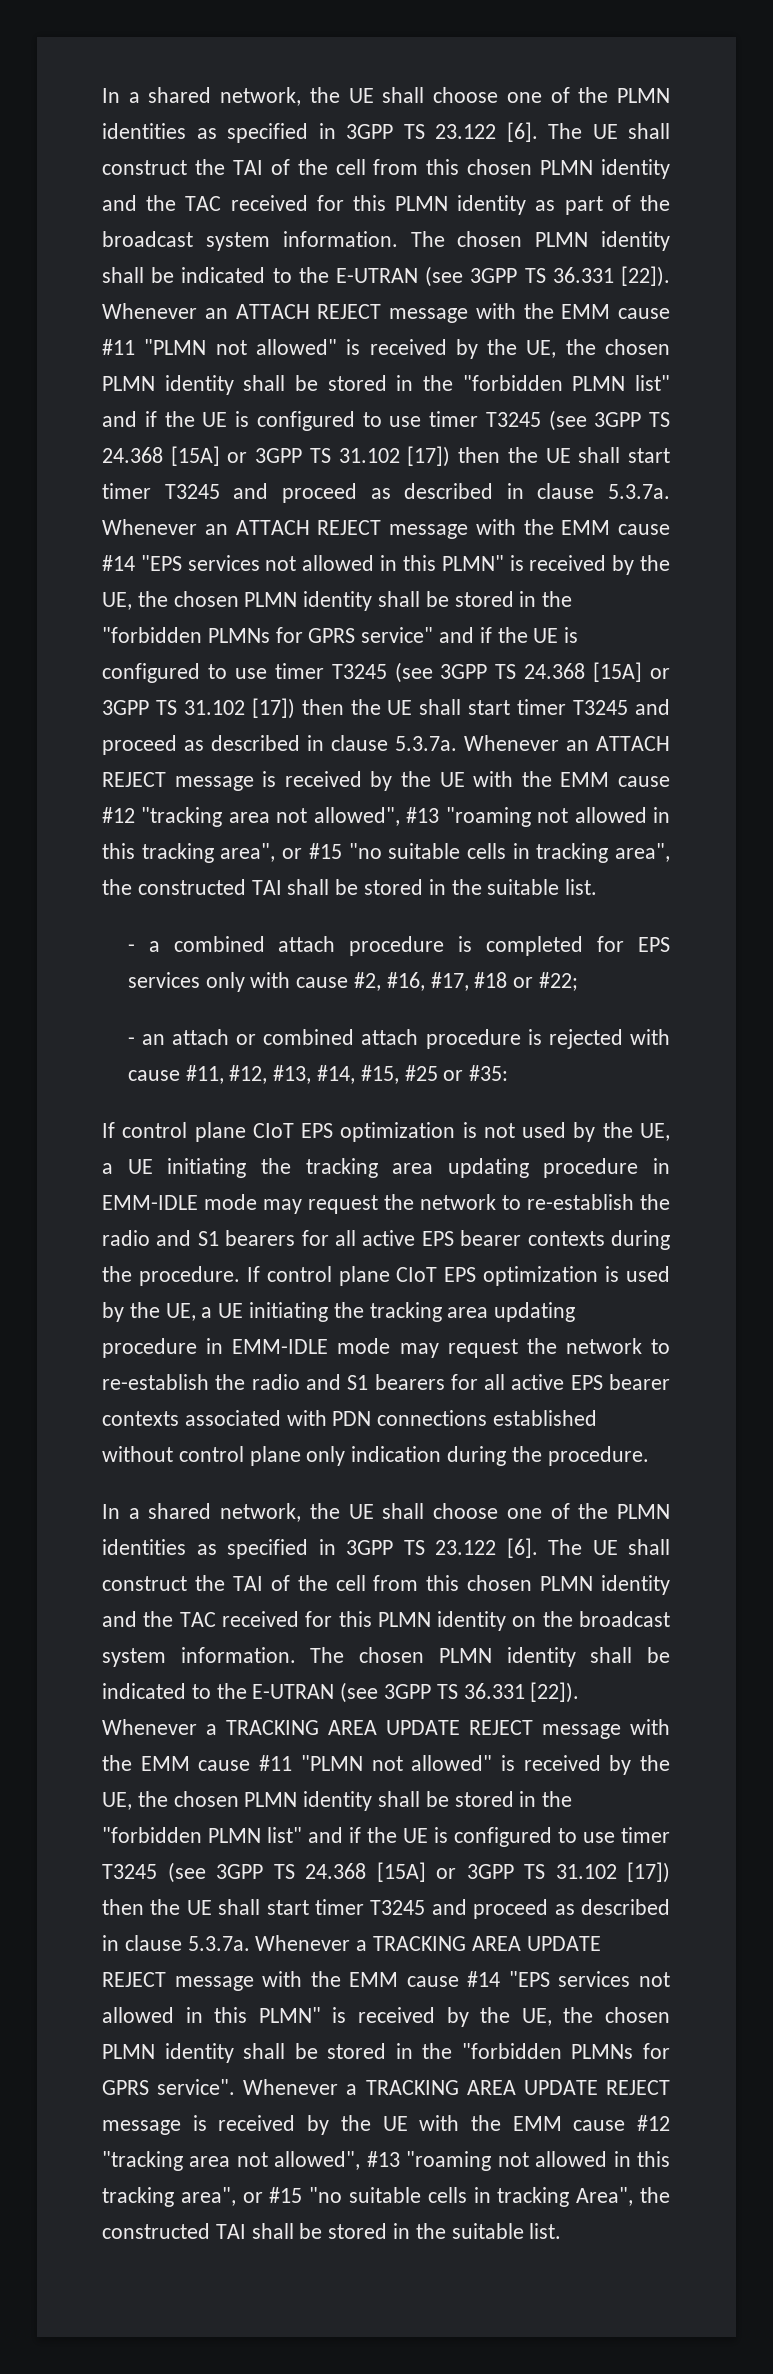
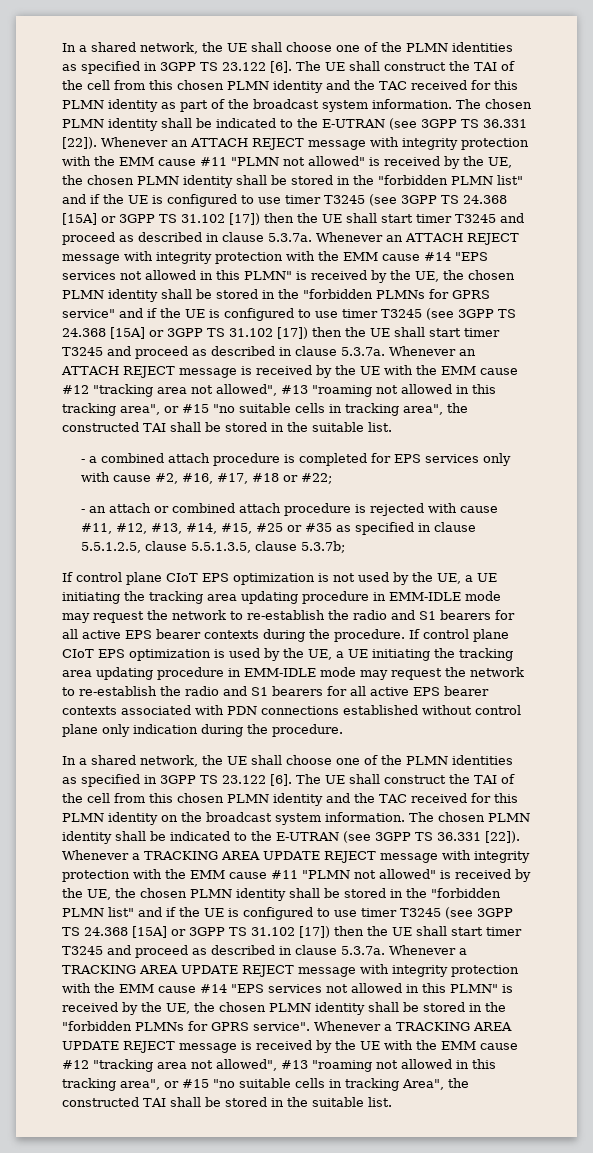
- Whenever an ATTACH REJECT message with the EMM cause #11 "PLMN not allowed" is received by the UE, the chosen PLMN identity shall be stored in the "forbidden PLMN list" and if the UE is configured to use timer T3245 (see 3GPP TS 24.368 [15A] or 3GPP TS 31.102 [17]) then the UE shall start timer T3245 and proceed as described in clause 5.3.7a. Whenever an ATTACH REJECT message with the EMM cause #14 "EPS services not allowed in this PLMN" is received by the UE, the chosen PLMN identity shall be stored in the "forbidden PLMNs for GPRS service" and if the UE is configured to use timer T3245 (see 3GPP TS 24.368 [15A] or 3GPP TS 31.102 [17]) then the UE shall start timer T3245 and proceed as described in clause 5.3.7a. Whenever an ATTACH REJECT message is received by the UE with the EMM cause #12 "tracking area not allowed", #13 "roaming not allowed in this tracking area", or #15 "no suitable cells in tracking area", the constructed TAI shall be stored in the suitable list.
+ Whenever an ATTACH REJECT message with integrity protection with the EMM cause #11 "PLMN not allowed" is received by the UE, the chosen PLMN identity shall be stored in the "forbidden PLMN list" and if the UE is configured to use timer T3245 (see 3GPP TS 24.368 [15A] or 3GPP TS 31.102 [17]) then the UE shall start timer T3245 and proceed as described in clause 5.3.7a. Whenever an ATTACH REJECT message with integrity protection with the EMM cause #14 "EPS services not allowed in this PLMN" is received by the UE, the chosen PLMN identity shall be stored in the "forbidden PLMNs for GPRS service" and if the UE is configured to use timer T3245 (see 3GPP TS 24.368 [15A] or 3GPP TS 31.102 [17]) then the UE shall start timer T3245 and proceed as described in clause 5.3.7a. Whenever an ATTACH REJECT message is received by the UE with the EMM cause #12 "tracking area not allowed", #13 "roaming not allowed in this tracking area", or #15 "no suitable cells in tracking area", the constructed TAI shall be stored in the suitable list.
- - an attach or combined attach procedure is rejected with cause #11, #12, #13, #14, #15, #25 or #35:
+ - an attach or combined attach procedure is rejected with cause #11, #12, #13, #14, #15, #25 or #35 as specified in clause 5.5.1.2.5, clause 5.5.1.3.5, clause 5.3.7b;
- Whenever a TRACKING AREA UPDATE REJECT message with the EMM cause #11 "PLMN not allowed" is received by the UE, the chosen PLMN identity shall be stored in the "forbidden PLMN list" and if the UE is configured to use timer T3245 (see 3GPP TS 24.368 [15A] or 3GPP TS 31.102 [17]) then the UE shall start timer T3245 and proceed as described in clause 5.3.7a. Whenever a TRACKING AREA UPDATE REJECT message with the EMM cause #14 "EPS services not allowed in this PLMN" is received by the UE, the chosen PLMN identity shall be stored in the "forbidden PLMNs for GPRS service".
+ Whenever a TRACKING AREA UPDATE REJECT message with integrity protection with the EMM cause #11 "PLMN not allowed" is received by the UE, the chosen PLMN identity shall be stored in the "forbidden PLMN list" and if the UE is configured to use timer T3245 (see 3GPP TS 24.368 [15A] or 3GPP TS 31.102 [17]) then the UE shall start timer T3245 and proceed as described in clause 5.3.7a. Whenever a TRACKING AREA UPDATE REJECT message with integrity protection with the EMM cause #14 "EPS services not allowed in this PLMN" is received by the UE, the chosen PLMN identity shall be stored in the "forbidden PLMNs for GPRS service".

